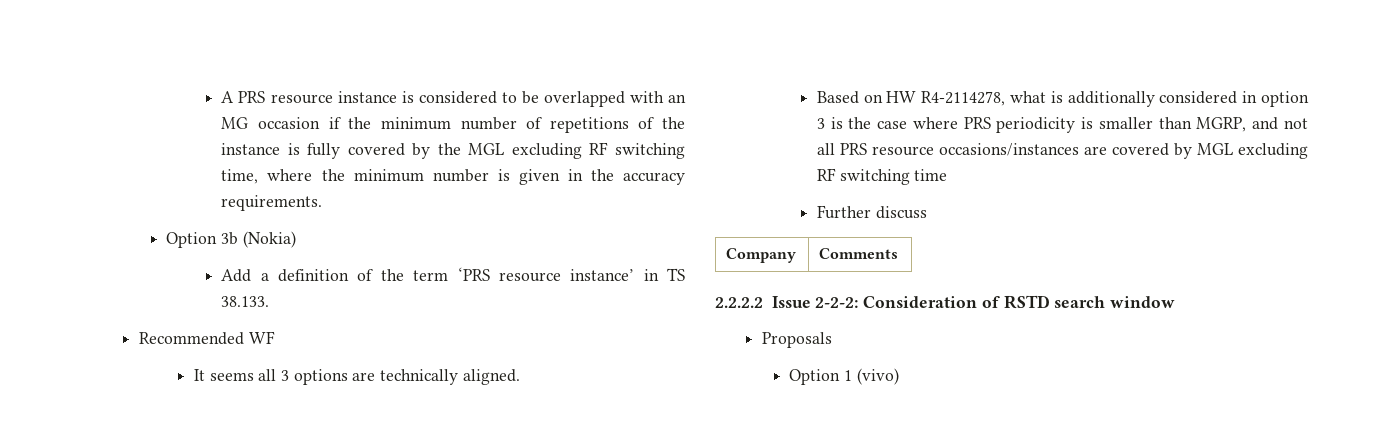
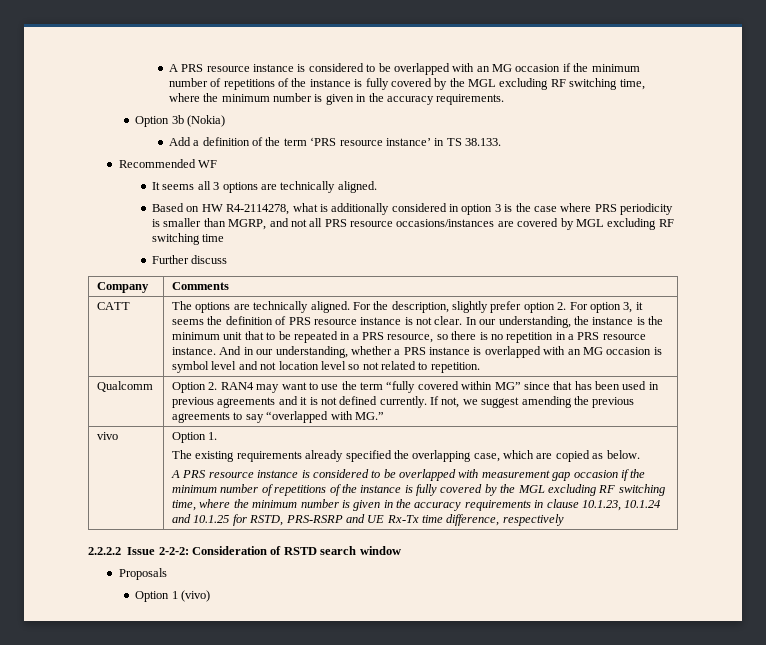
+ CATT | The options are technically aligned. For the description, slightly prefer option 2. For option 3, it seems the definition of PRS resource instance is not clear. In our understanding, the instance is the minimum unit that to be repeated in a PRS resource, so there is no repetition in a PRS resource instance. And in our understanding, whether a PRS instance is overlapped with an MG occasion is symbol level and not location level so not related to repetition.
+ Qualcomm | Option 2. RAN4 may want to use the term “fully covered within MG” since that has been used in previous agreements and it is not defined currently. If not, we suggest amending the previous agreements to say “overlapped with MG.”
+ vivo | Option 1.
+ The existing requirements already specified the overlapping case, which are copied as below.
+ A PRS resource instance is considered to be overlapped with measurement gap occasion if the minimum number of repetitions of the instance is fully covered by the MGL excluding RF switching time, where the minimum number is given in the accuracy requirements in clause 10.1.23, 10.1.24 and 10.1.25 for RSTD, PRS-RSRP and UE Rx-Tx time difference, respectively

